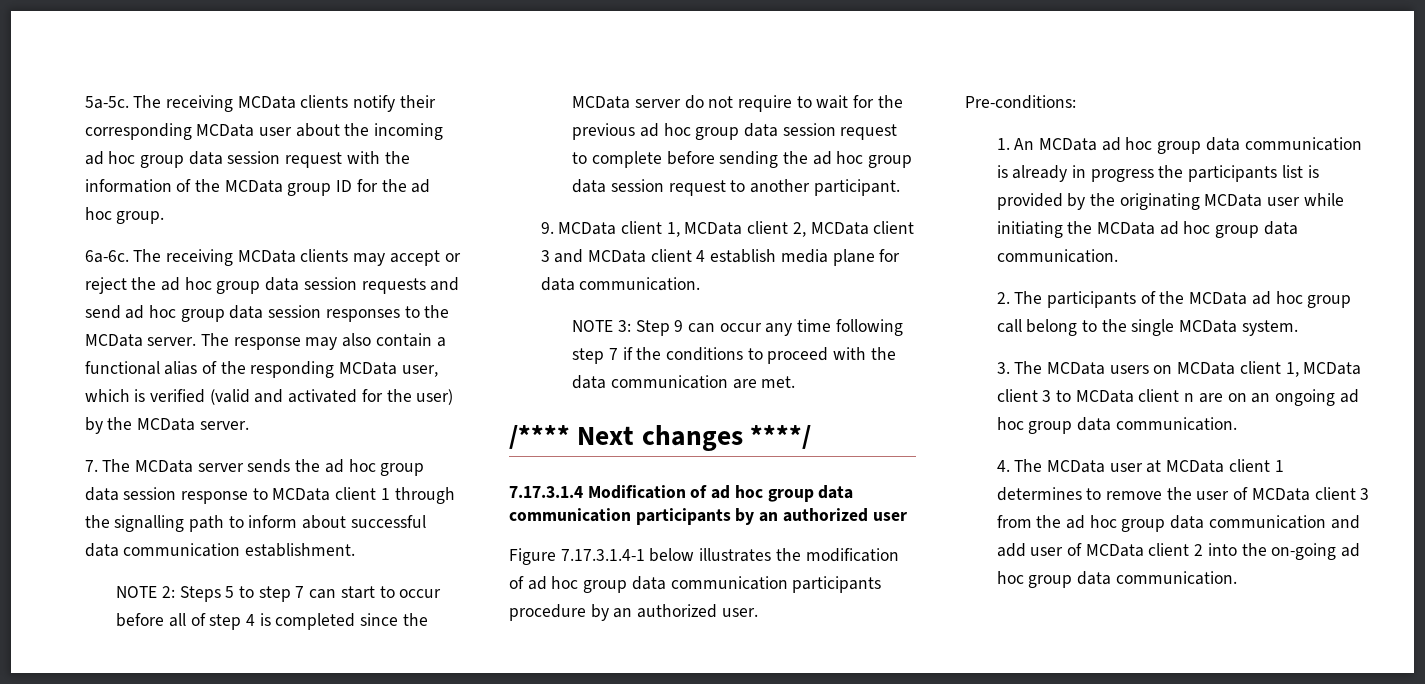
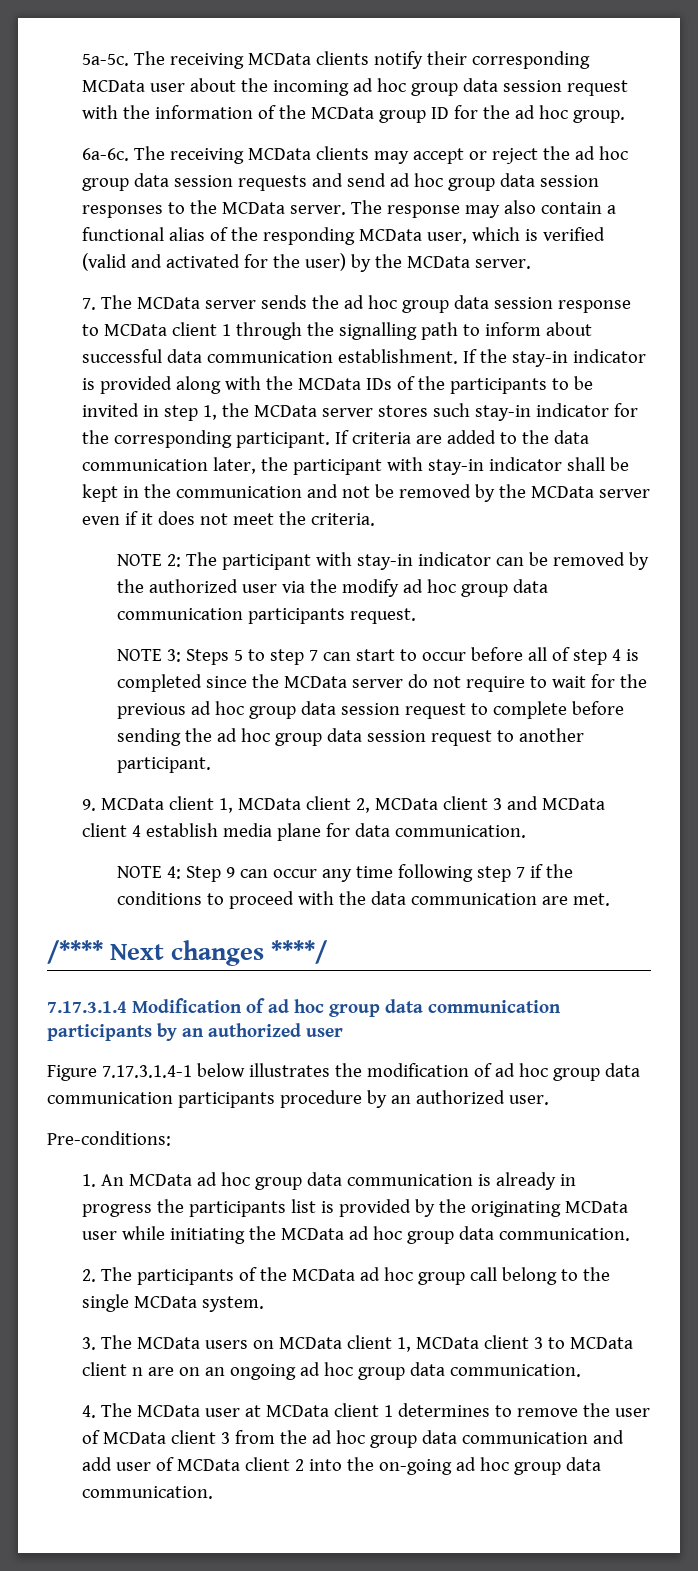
- 7. The MCData server sends the ad hoc group data session response to MCData client 1 through the signalling path to inform about successful data communication establishment.
- NOTE 2:
+ 7. The MCData server sends the ad hoc group data session response to MCData client 1 through the signalling path to inform about successful data communication establishment. If the stay-in indicator is provided along with the MCData IDs of the participants to be invited in step 1, the MCData server stores such stay-in indicator for the corresponding participant. If criteria are added to the data communication later, the participant with stay-in indicator shall be kept in the communication and not be removed by the MCData server even if it does not meet the criteria.
+ NOTE 2: The participant with stay-in indicator can be removed by the authorized user via the modify ad hoc group data communication participants request.
+ NOTE 3:
- NOTE 3: Step 9 can occur any time following step 7 if the conditions to proceed with the data communication are met.
+ NOTE 4: Step 9 can occur any time following step 7 if the conditions to proceed with the data communication are met.

